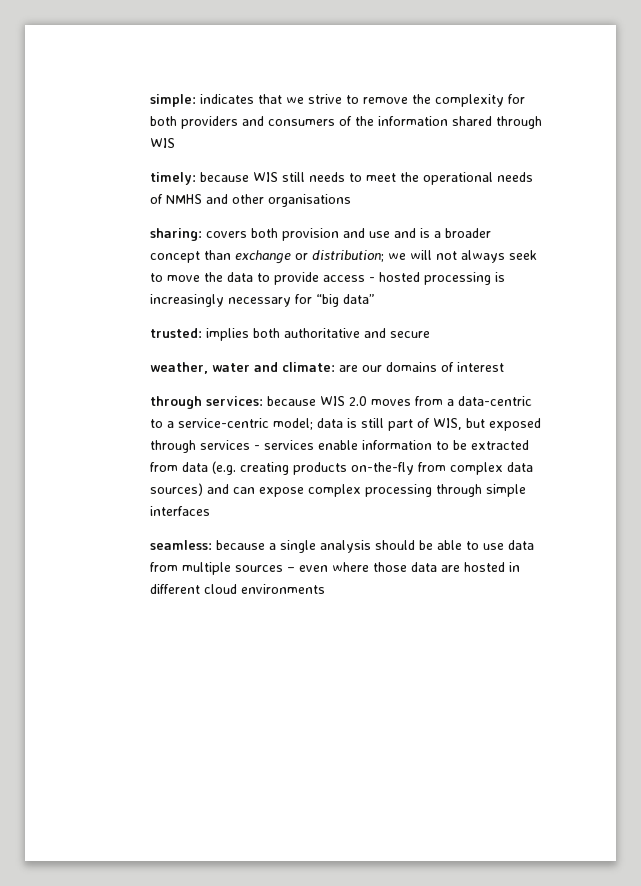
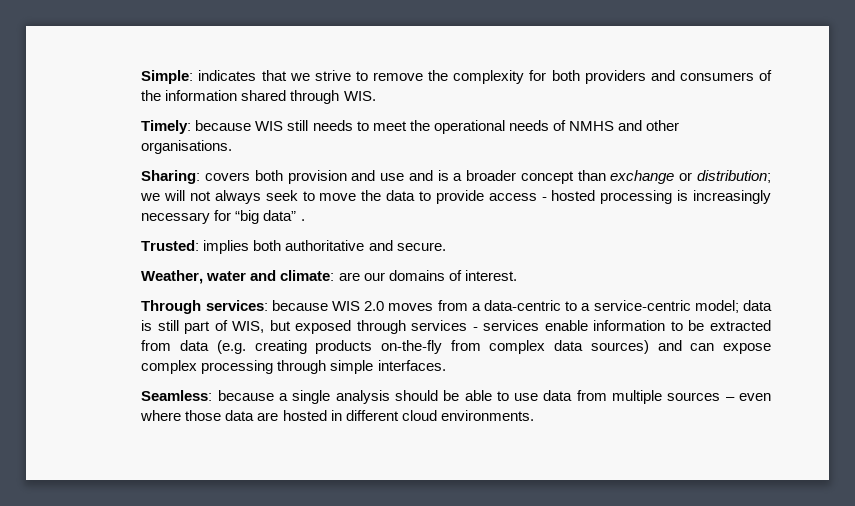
- simple:
+ Simple:
- indicates that we strive to remove the complexity for both providers and consumers of the information shared through WIS
- timely:
+ indicates that we strive to remove the complexity for both providers and consumers of the information shared through WIS.
+ Timely:
- because WIS still needs to meet the operational needs of NMHS and other organisations
- sharing:
+ because WIS still needs to meet the operational needs of NMHS and other organisations.
+ Sharing:
- we will not always seek to move the data to provide access - hosted processing is increasingly necessary for “big data”
- trusted:
+ we will not always seek to move the data to provide access - hosted processing is increasingly necessary for “big data” .
+ Trusted:
- implies both authoritative and secure
- weather, water and climate:
+ implies both authoritative and secure.
+ Weather, water and climate:
- are our domains of interest
- through services:
+ are our domains of interest.
+ Through services:
- data is still part of WIS, but exposed through services - services enable information to be extracted from data (e.g. creating products on-the-fly from complex data sources) and can expose complex processing through simple interfaces
- seamless:
+ data is still part of WIS, but exposed through services - services enable information to be extracted from data (e.g. creating products on-the-fly from complex data sources) and can expose complex processing through simple interfaces.
+ Seamless:
- because a single analysis should be able to use data from multiple sources – even where those data are hosted in different cloud environments
+ because a single analysis should be able to use data from multiple sources – even where those data are hosted in different cloud environments.

